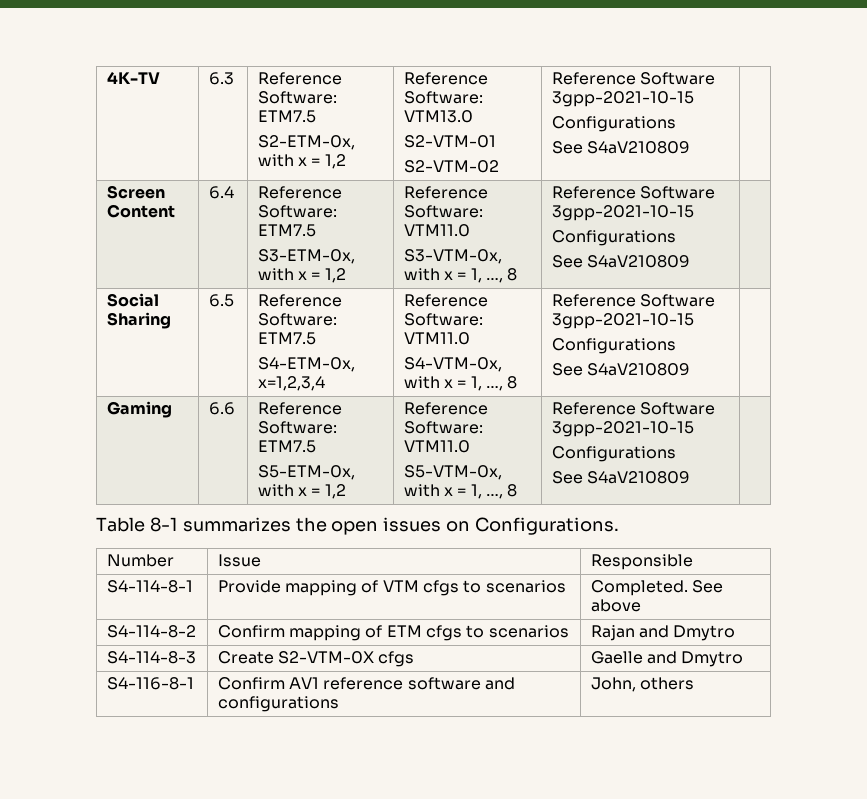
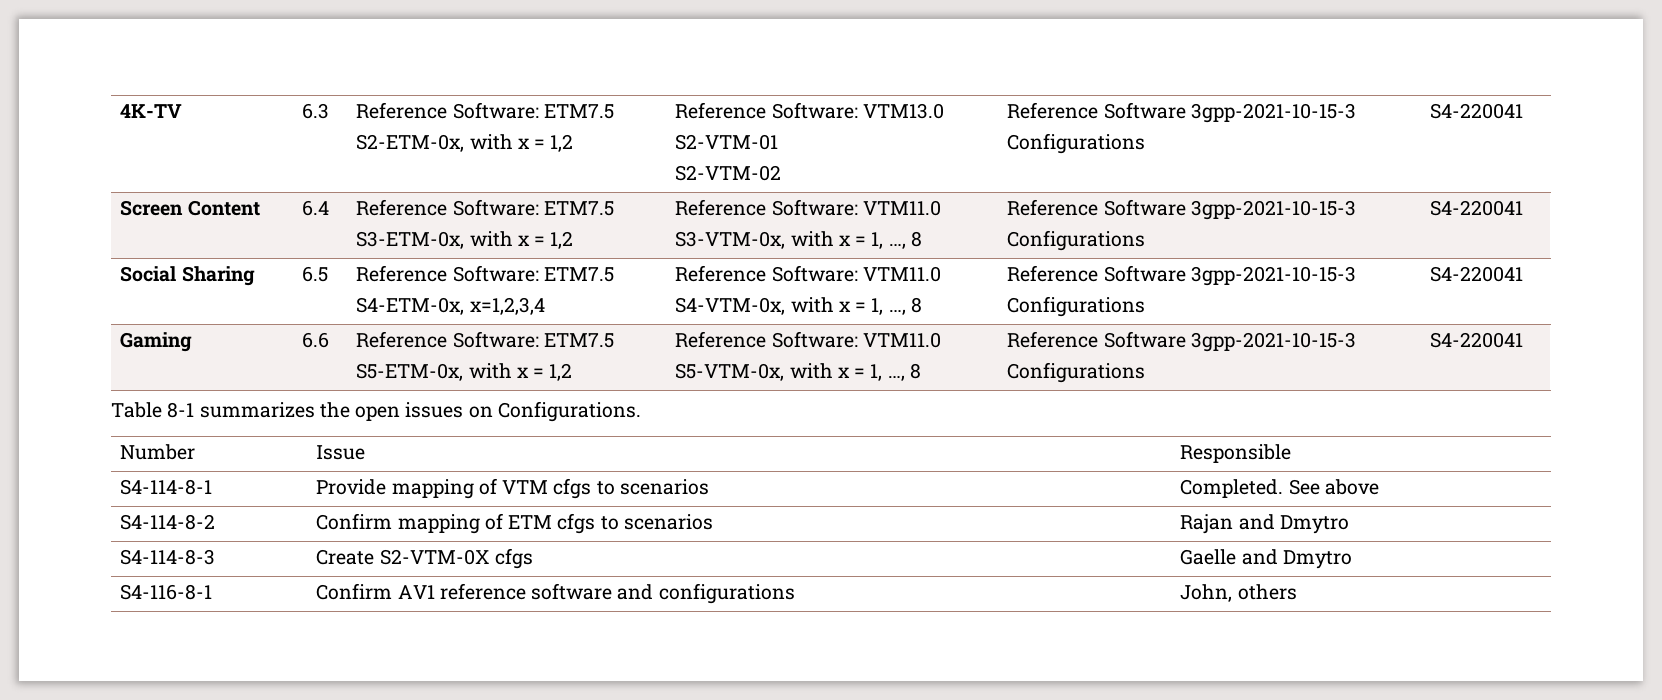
  4K-TV | 6.3 | Reference Software: ETM7.5
  S2-ETM-0x, with x = 1,2 | Reference Software: VTM13.0
  S2-VTM-01
- S2-VTM-02 | Reference Software 3gpp-2021-10-15
- Configurations
- See S4aV210809 |
+ S2-VTM-02 | Reference Software 3gpp-2021-10-15-3
+ Configurations | S4-220041
  Screen Content | 6.4 | Reference Software: ETM7.5
  S3-ETM-0x, with x = 1,2 | Reference Software: VTM11.0
- S3-VTM-0x, with x = 1, …, 8 | Reference Software 3gpp-2021-10-15
- Configurations
- See S4aV210809 |
+ S3-VTM-0x, with x = 1, …, 8 | Reference Software 3gpp-2021-10-15-3
+ Configurations | S4-220041
  Social Sharing | 6.5 | Reference Software: ETM7.5
  S4-ETM-0x, x=1,2,3,4 | Reference Software: VTM11.0
- S4-VTM-0x, with x = 1, …, 8 | Reference Software 3gpp-2021-10-15
- Configurations
- See S4aV210809 |
+ S4-VTM-0x, with x = 1, …, 8 | Reference Software 3gpp-2021-10-15-3
+ Configurations | S4-220041
  Gaming | 6.6 | Reference Software: ETM7.5
  S5-ETM-0x, with x = 1,2 | Reference Software: VTM11.0
- S5-VTM-0x, with x = 1, …, 8 | Reference Software 3gpp-2021-10-15
- Configurations
- See S4aV210809 |
+ S5-VTM-0x, with x = 1, …, 8 | Reference Software 3gpp-2021-10-15-3
+ Configurations | S4-220041

